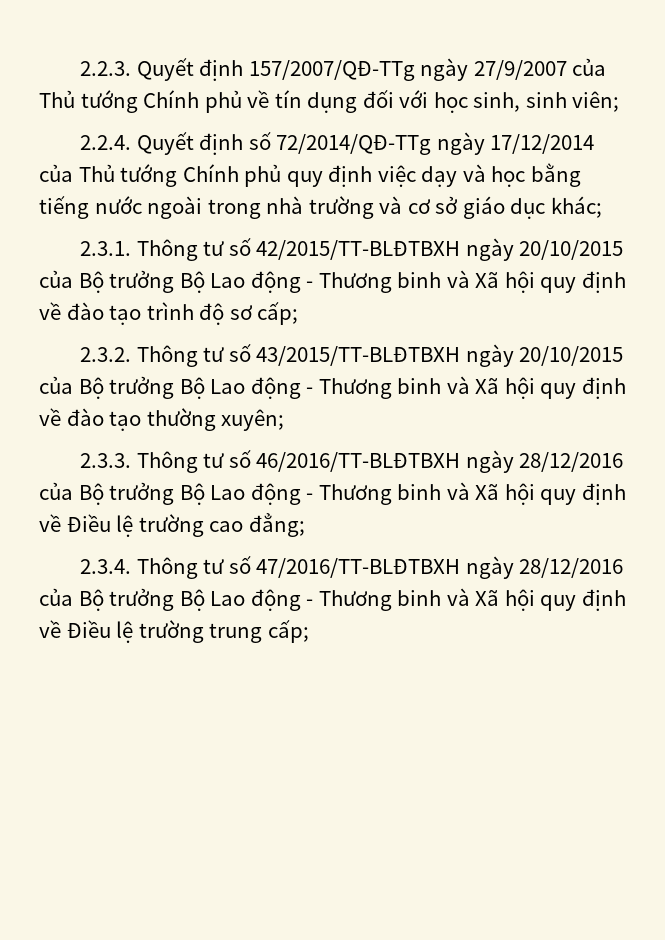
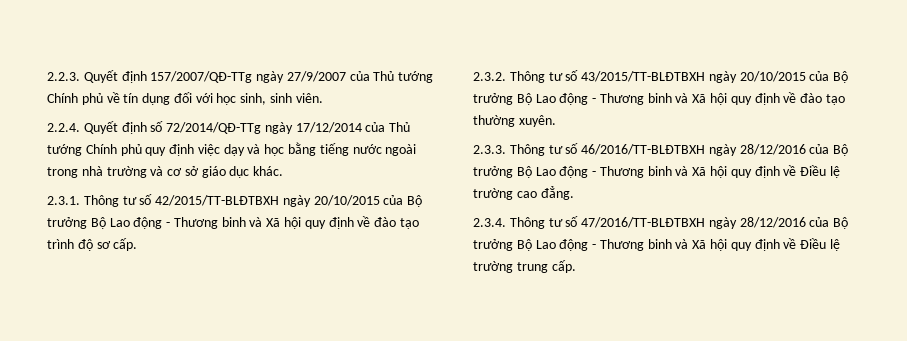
- 2.2.3. Quyết định 157/2007/QĐ-TTg ngày 27/9/2007 của Thủ tướng Chính phủ về tín dụng đối với học sinh, sinh viên;
+ 2.2.3. Quyết định 157/2007/QĐ-TTg ngày 27/9/2007 của Thủ tướng Chính phủ về tín dụng đối với học sinh, sinh viên.
- 2.2.4. Quyết định số 72/2014/QĐ-TTg ngày 17/12/2014 của Thủ tướng Chính phủ quy định việc dạy và học bằng tiếng nước ngoài trong nhà trường và cơ sở giáo dục khác;
+ 2.2.4. Quyết định số 72/2014/QĐ-TTg ngày 17/12/2014 của Thủ tướng Chính phủ quy định việc dạy và học bằng tiếng nước ngoài trong nhà trường và cơ sở giáo dục khác.
- 2.3.1. Thông tư số 42/2015/TT-BLĐTBXH ngày 20/10/2015 của Bộ trưởng Bộ Lao động - Thương binh và Xã hội quy định về đào tạo trình độ sơ cấp;
+ 2.3.1. Thông tư số 42/2015/TT-BLĐTBXH ngày 20/10/2015 của Bộ trưởng Bộ Lao động - Thương binh và Xã hội quy định về đào tạo trình độ sơ cấp.
- 2.3.2. Thông tư số 43/2015/TT-BLĐTBXH ngày 20/10/2015 của Bộ trưởng Bộ Lao động - Thương binh và Xã hội quy định về đào tạo thường xuyên;
+ 2.3.2. Thông tư số 43/2015/TT-BLĐTBXH ngày 20/10/2015 của Bộ trưởng Bộ Lao động - Thương binh và Xã hội quy định về đào tạo thường xuyên.
- 2.3.3. Thông tư số 46/2016/TT-BLĐTBXH ngày 28/12/2016 của Bộ trưởng Bộ Lao động - Thương binh và Xã hội quy định về Điều lệ trường cao đẳng;
+ 2.3.3. Thông tư số 46/2016/TT-BLĐTBXH ngày 28/12/2016 của Bộ trưởng Bộ Lao động - Thương binh và Xã hội quy định về Điều lệ trường cao đẳng.
- 2.3.4. Thông tư số 47/2016/TT-BLĐTBXH ngày 28/12/2016 của Bộ trưởng Bộ Lao động - Thương binh và Xã hội quy định về Điều lệ trường trung cấp;
+ 2.3.4. Thông tư số 47/2016/TT-BLĐTBXH ngày 28/12/2016 của Bộ trưởng Bộ Lao động - Thương binh và Xã hội quy định về Điều lệ trường trung cấp.

